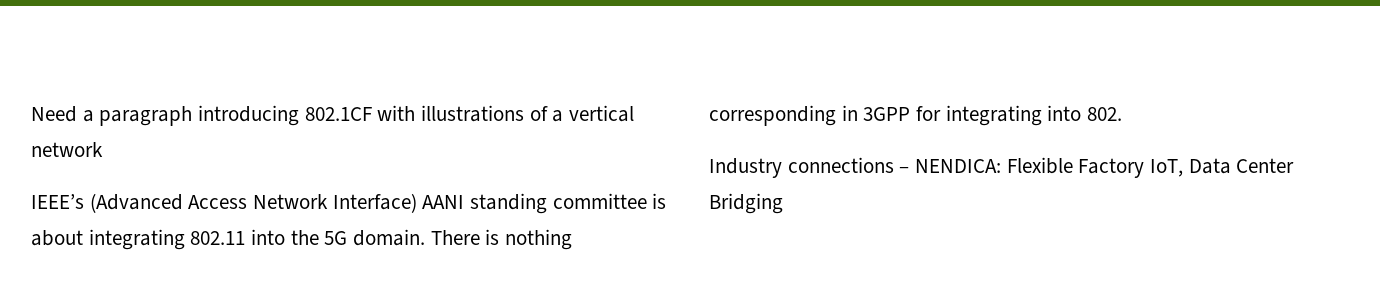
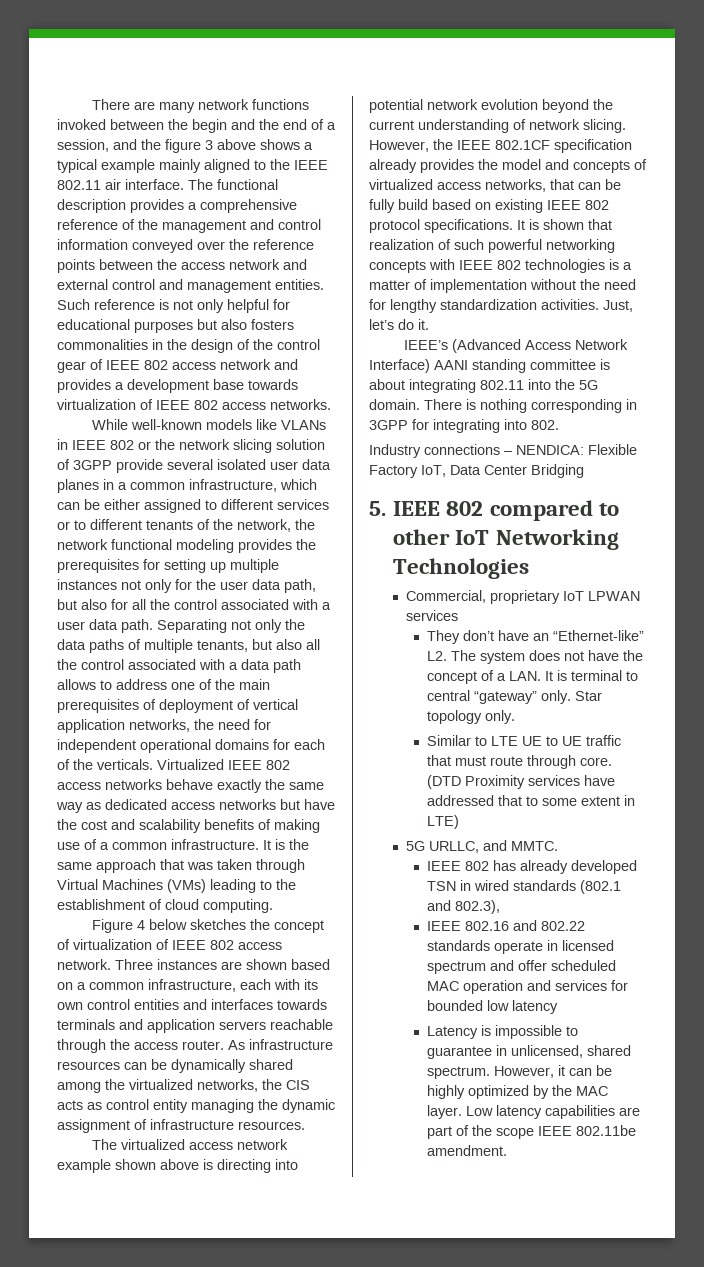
- Need a paragraph introducing 802.1CF with illustrations of a vertical network
+ There are many network functions invoked between the begin and the end of a session, and the figure 3 above shows a typical example mainly aligned to the IEEE 802.11 air interface. The functional description provides a comprehensive reference of the management and control information conveyed over the reference points between the access network and external control and management entities. Such reference is not only helpful for educational purposes but also fosters commonalities in the design of the control gear of IEEE 802 access network and provides a development base towards virtualization of IEEE 802 access networks.
+ While well-known models like VLANs in IEEE 802 or the network slicing solution of 3GPP provide several isolated user data planes in a common infrastructure, which can be either assigned to different services or to different tenants of the network, the network functional modeling provides the prerequisites for setting up multiple instances not only for the user data path, but also for all the control associated with a user data path. Separating not only the data paths of multiple tenants, but also all the control associated with a data path allows to address one of the main prerequisites of deployment of vertical application networks, the need for independent operational domains for each of the verticals. Virtualized IEEE 802 access networks behave exactly the same way as dedicated access networks but have the cost and scalability benefits of making use of a common infrastructure. It is the same approach that was taken through Virtual Machines (VMs) leading to the establishment of cloud computing.
+ Figure 4 below sketches the concept of virtualization of IEEE 802 access network. Three instances are shown based on a common infrastructure, each with its own control entities and interfaces towards terminals and application servers reachable through the access router. As infrastructure resources can be dynamically shared among the virtualized networks, the CIS acts as control entity managing the dynamic assignment of infrastructure resources.
+ The virtualized access network example shown above is directing into potential network evolution beyond the current understanding of network slicing. However, the IEEE 802.1CF specification already provides the model and concepts of virtualized access networks, that can be fully build based on existing IEEE 802 protocol specifications. It is shown that realization of such powerful networking concepts with IEEE 802 technologies is a matter of implementation without the need for lengthy standardization activities. Just, let’s do it.
+ 5. IEEE 802 compared to other IoT Networking Technologies
+ Commercial, proprietary IoT LPWAN services
+ They don’t have an “Ethernet-like” L2. The system does not have the concept of a LAN. It is terminal to central “gateway” only. Star topology only.
+ Similar to LTE UE to UE traffic that must route through core. (DTD Proximity services have addressed that to some extent in LTE)
+ 5G URLLC, and MMTC.
+ IEEE 802 has already developed TSN in wired standards (802.1 and 802.3),
+ IEEE 802.16 and 802.22 standards operate in licensed spectrum and offer scheduled MAC operation and services for bounded low latency
+ Latency is impossible to guarantee in unlicensed, shared spectrum. However, it can be highly optimized by the MAC layer. Low latency capabilities are part of the scope IEEE 802.11be amendment.

